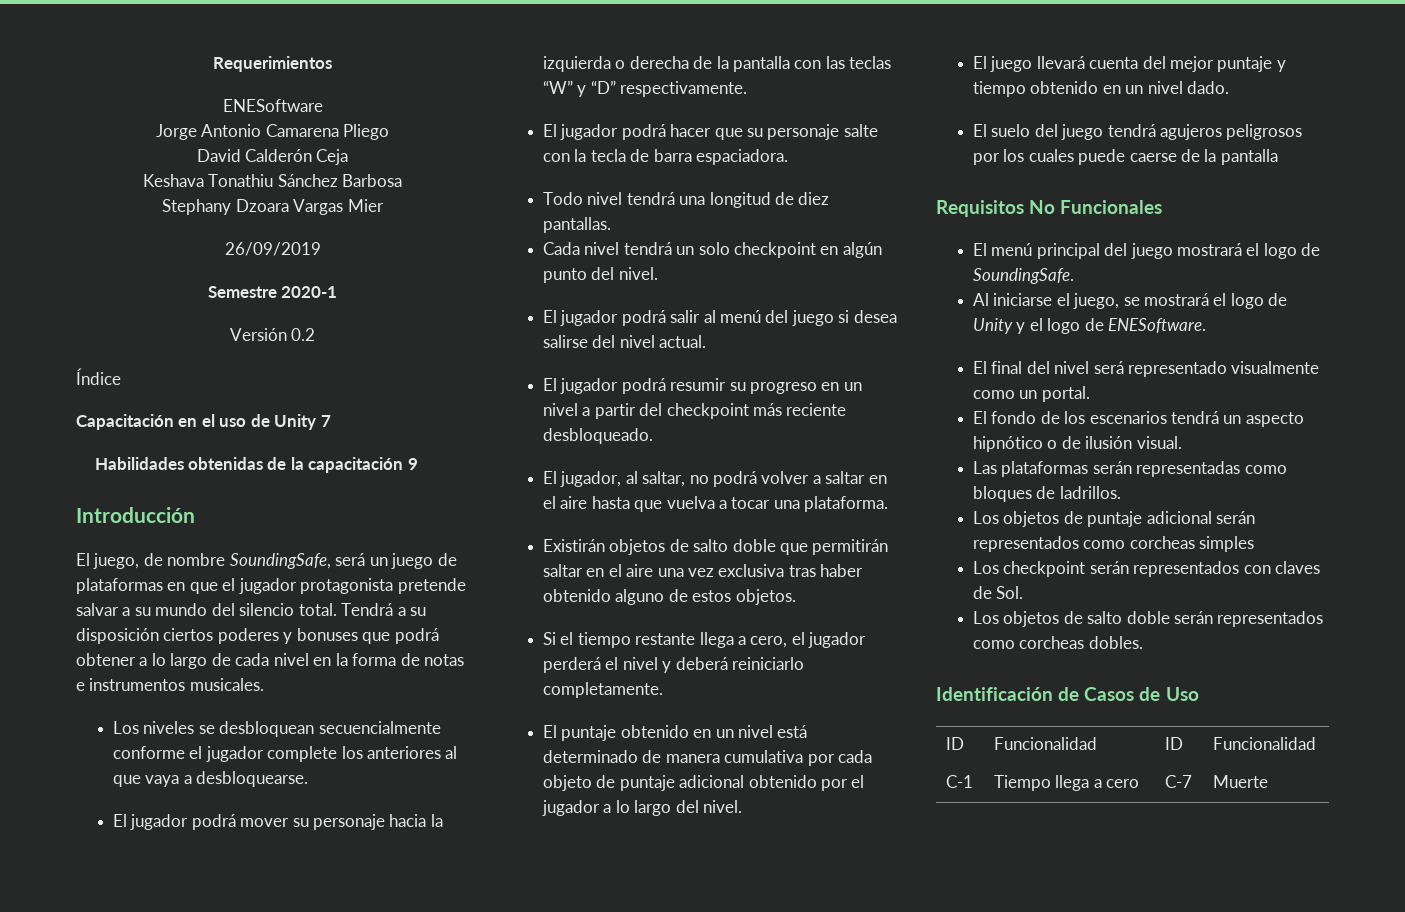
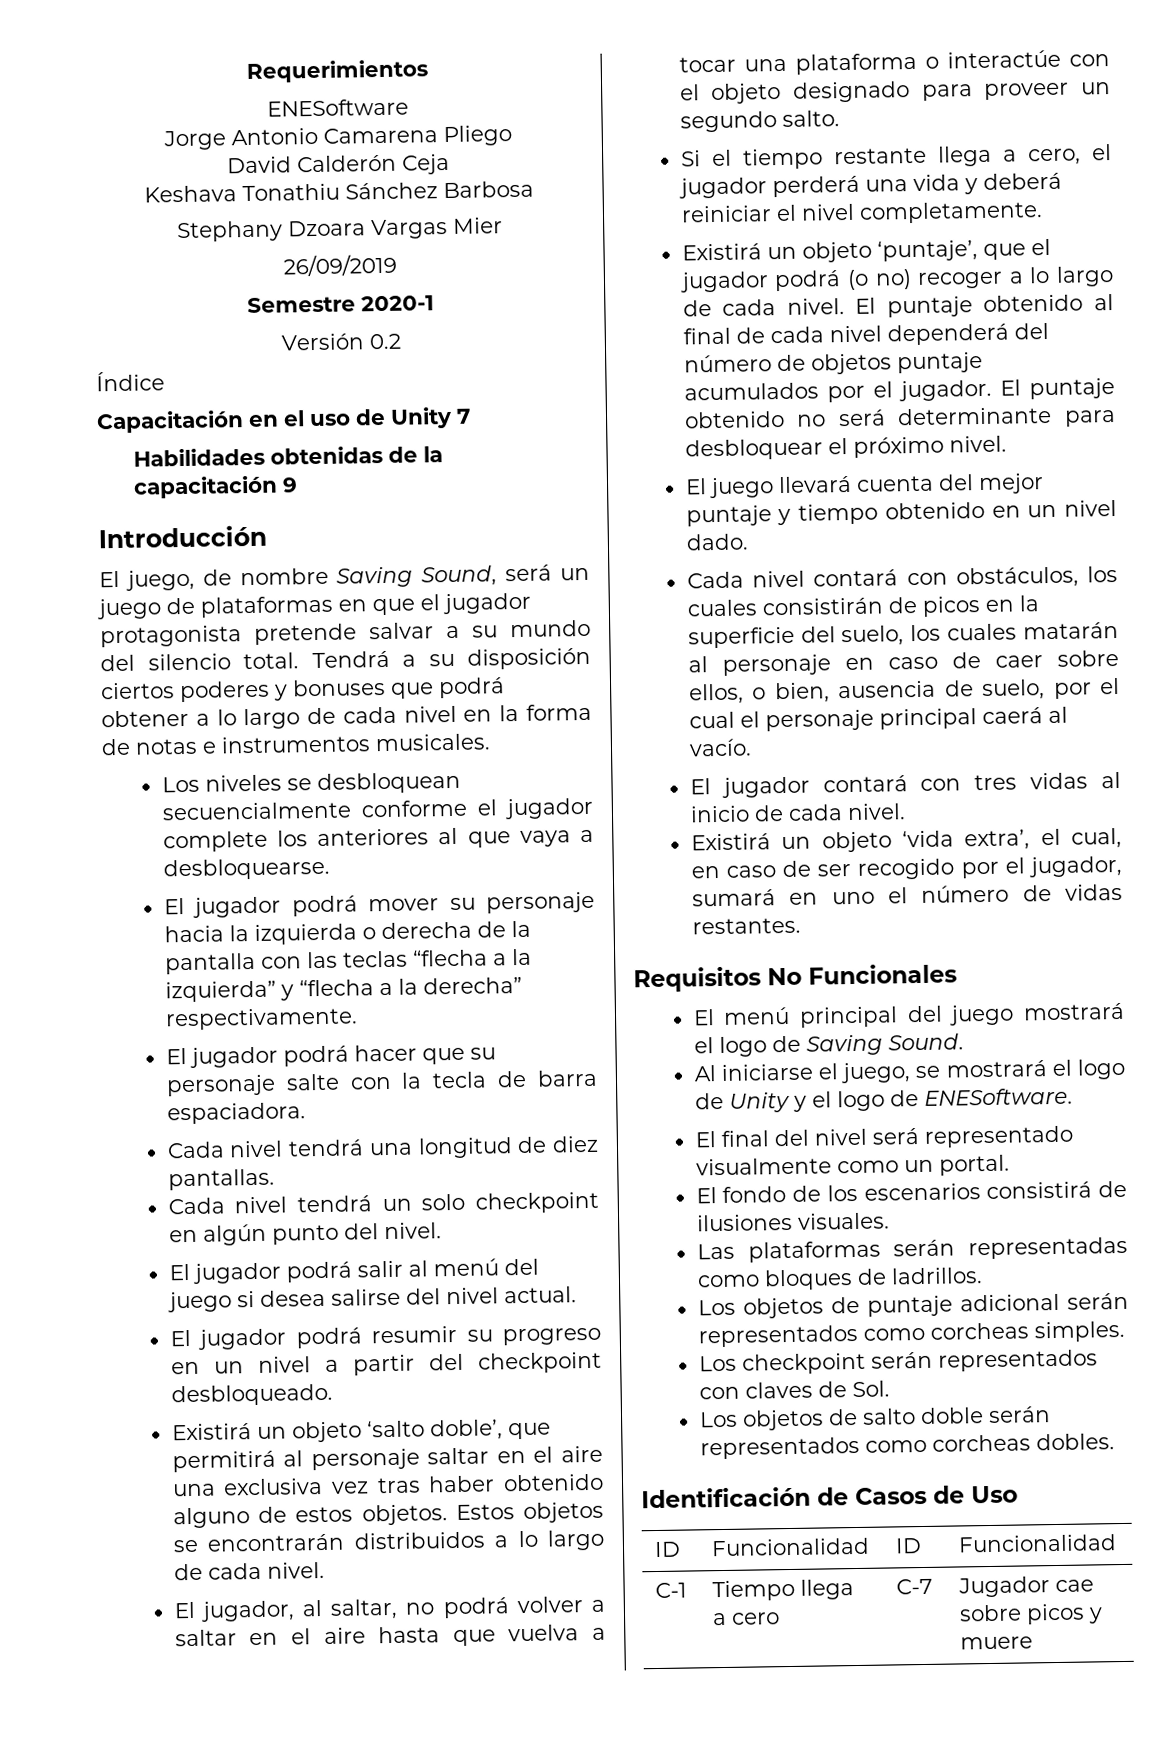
- El juego, de nombre SoundingSafe, será un juego de plataformas en que el jugador protagonista pretende salvar a su mundo del silencio total.
+ El juego, de nombre Saving Sound, será un juego de plataformas en que el jugador protagonista pretende salvar a su mundo del silencio total.
- El jugador podrá mover su personaje hacia la izquierda o derecha de la pantalla con las teclas “W” y “D” respectivamente.
+ El jugador podrá mover su personaje hacia la izquierda o derecha de la pantalla con las teclas “flecha a la izquierda” y “flecha a la derecha” respectivamente.
- Todo nivel tendrá una longitud de diez pantallas.
+ Cada nivel tendrá una longitud de diez pantallas.
- El jugador podrá resumir su progreso en un nivel a partir del checkpoint más reciente desbloqueado.
+ El jugador podrá resumir su progreso en un nivel a partir del checkpoint desbloqueado.
+ Existirá un objeto ‘salto doble’, que permitirá al personaje saltar en el aire una exclusiva vez tras haber obtenido alguno de estos objetos. Estos objetos se encontrarán distribuidos a lo largo de cada nivel.
- El jugador, al saltar, no podrá volver a saltar en el aire hasta que vuelva a tocar una plataforma.
- Existirán objetos de salto doble que permitirán saltar en el aire una vez exclusiva tras haber obtenido alguno de estos objetos.
+ El jugador, al saltar, no podrá volver a saltar en el aire hasta que vuelva a tocar una plataforma o interactúe con el objeto designado para proveer un segundo salto.
- Si el tiempo restante llega a cero, el jugador perderá el nivel y deberá reiniciarlo completamente.
- El puntaje obtenido en un nivel está determinado de manera cumulativa por cada objeto de puntaje adicional obtenido por el jugador a lo largo del nivel.
+ Si el tiempo restante llega a cero, el jugador perderá una vida y deberá reiniciar el nivel completamente.
+ Existirá un objeto ‘puntaje’, que el jugador podrá (o no) recoger a lo largo de cada nivel. El puntaje obtenido al final de cada nivel dependerá del número de objetos puntaje acumulados por el jugador. El puntaje obtenido no será determinante para desbloquear el próximo nivel.
- El suelo del juego tendrá agujeros peligrosos por los cuales puede caerse de la pantalla
+ Cada nivel contará con obstáculos, los cuales consistirán de picos en la superficie del suelo, los cuales matarán al personaje en caso de caer sobre ellos, o bien, ausencia de suelo, por el cual el personaje principal caerá al vacío.
+ El jugador contará con tres vidas al inicio de cada nivel.
+ Existirá un objeto ‘vida extra’, el cual, en caso de ser recogido por el jugador, sumará en uno el número de vidas restantes.
- El menú principal del juego mostrará el logo de SoundingSafe.
+ El menú principal del juego mostrará el logo de Saving Sound.
- El fondo de los escenarios tendrá un aspecto hipnótico o de ilusión visual.
+ El fondo de los escenarios consistirá de ilusiones visuales.
- Los objetos de puntaje adicional serán representados como corcheas simples
+ Los objetos de puntaje adicional serán representados como corcheas simples.
- C-1 | Tiempo llega a cero | C-7 | Muerte
+ C-1 | Tiempo llega a cero | C-7 | Jugador cae sobre picos y muere

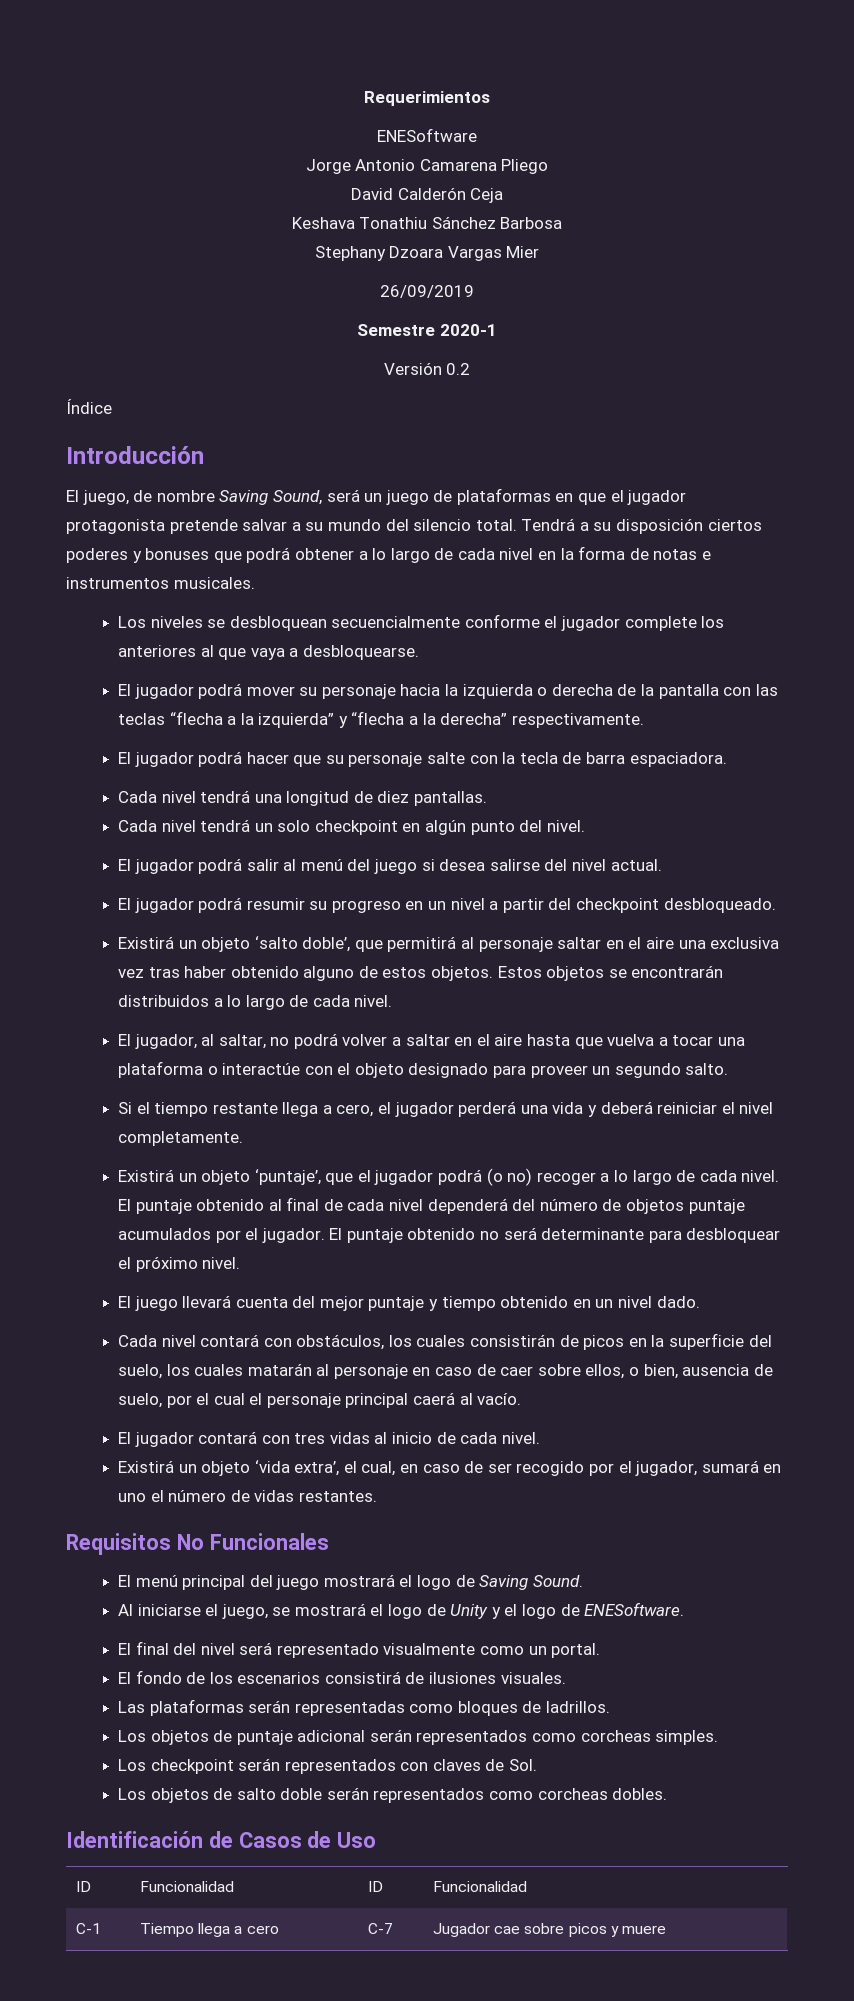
- Capacitación en el uso de Unity 7
- Habilidades obtenidas de la capacitación 9

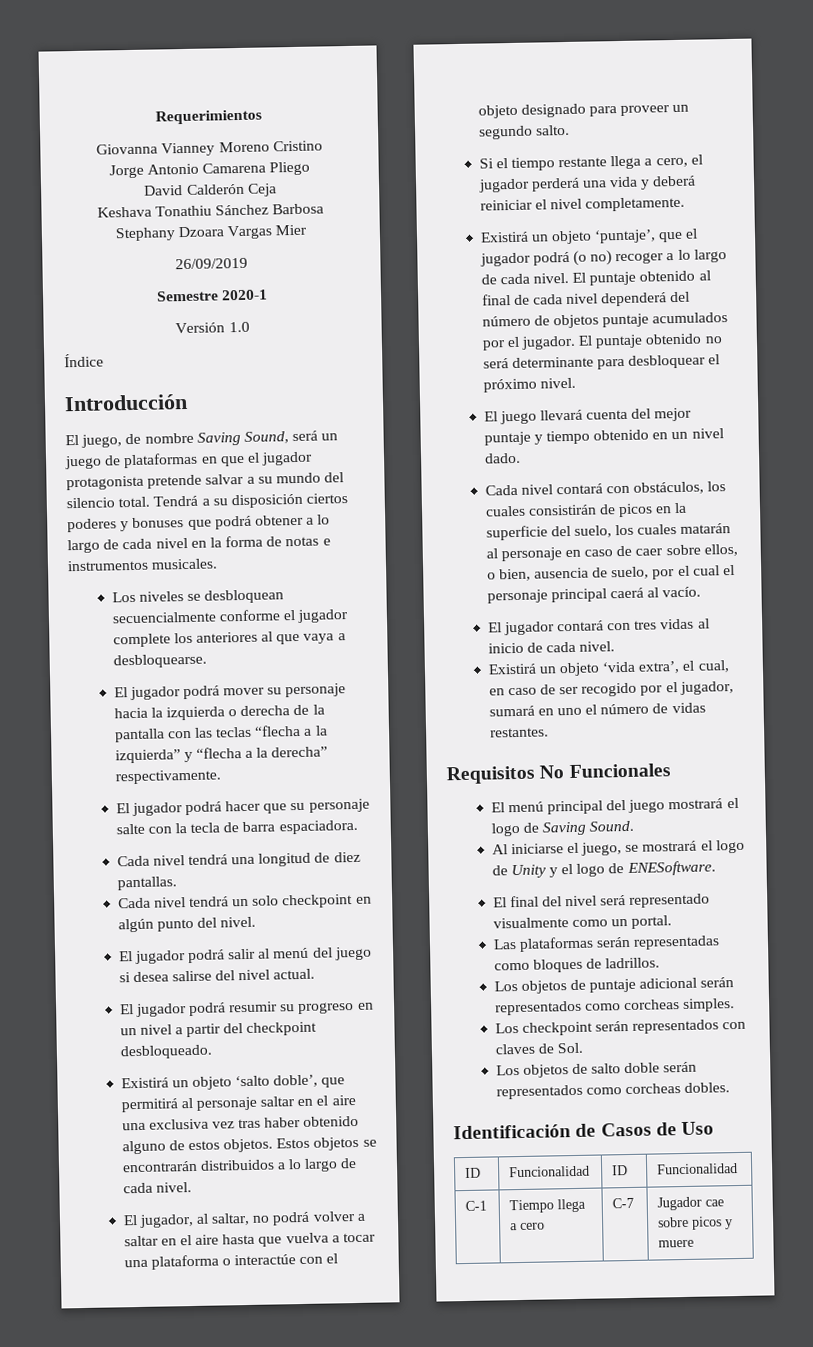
- ENESoftware
+ Giovanna Vianney Moreno Cristino
- Versión 0.2
+ Versión 1.0
- El fondo de los escenarios consistirá de ilusiones visuales.

